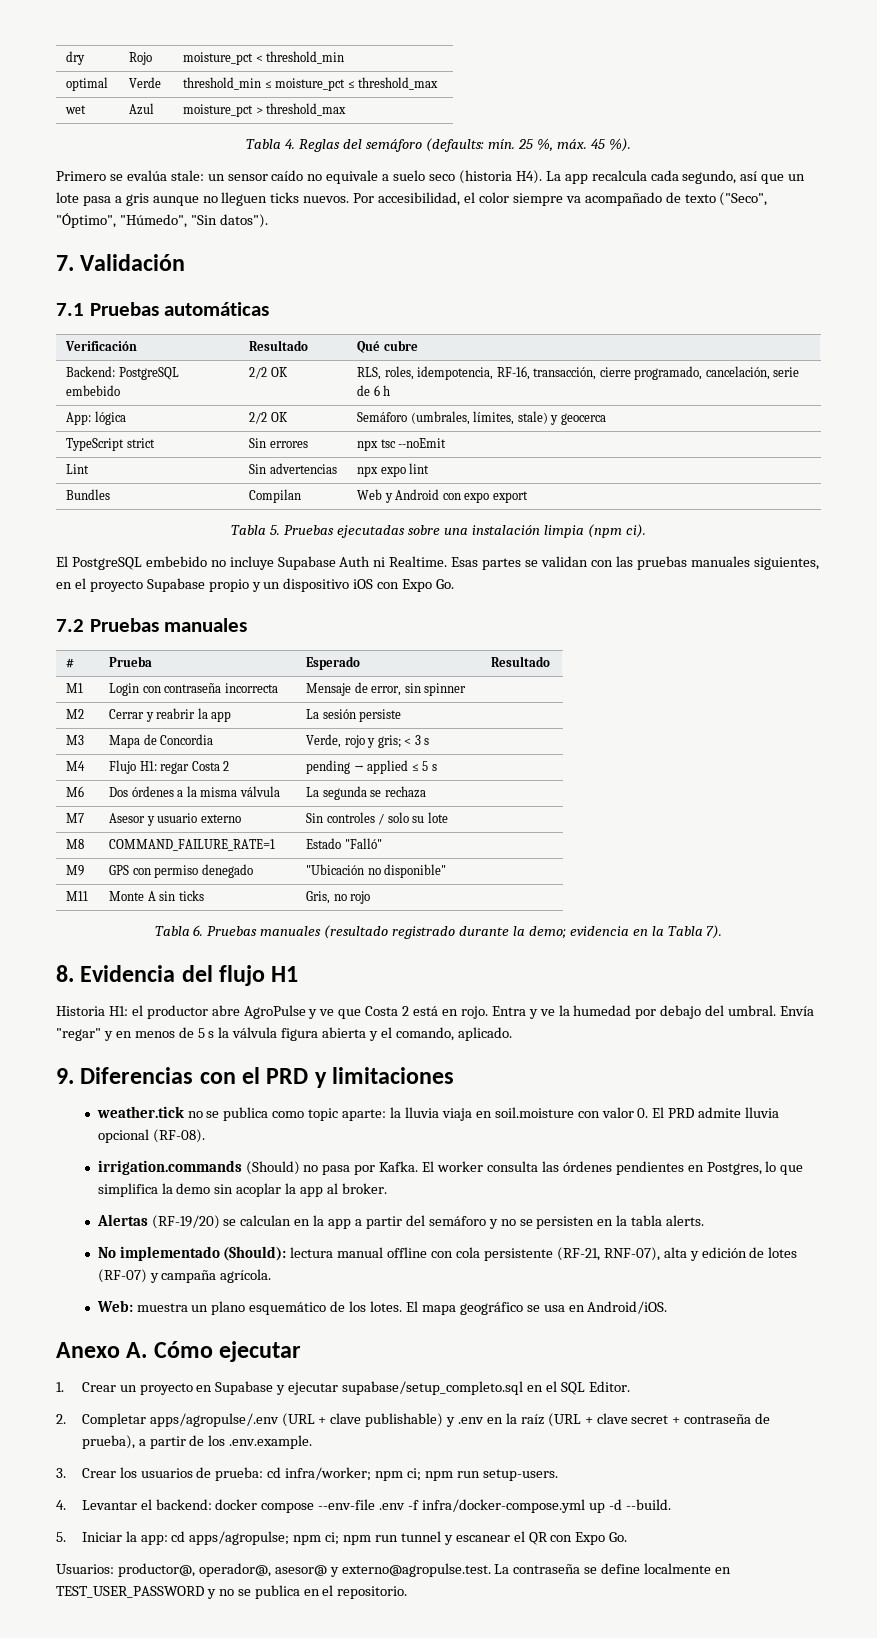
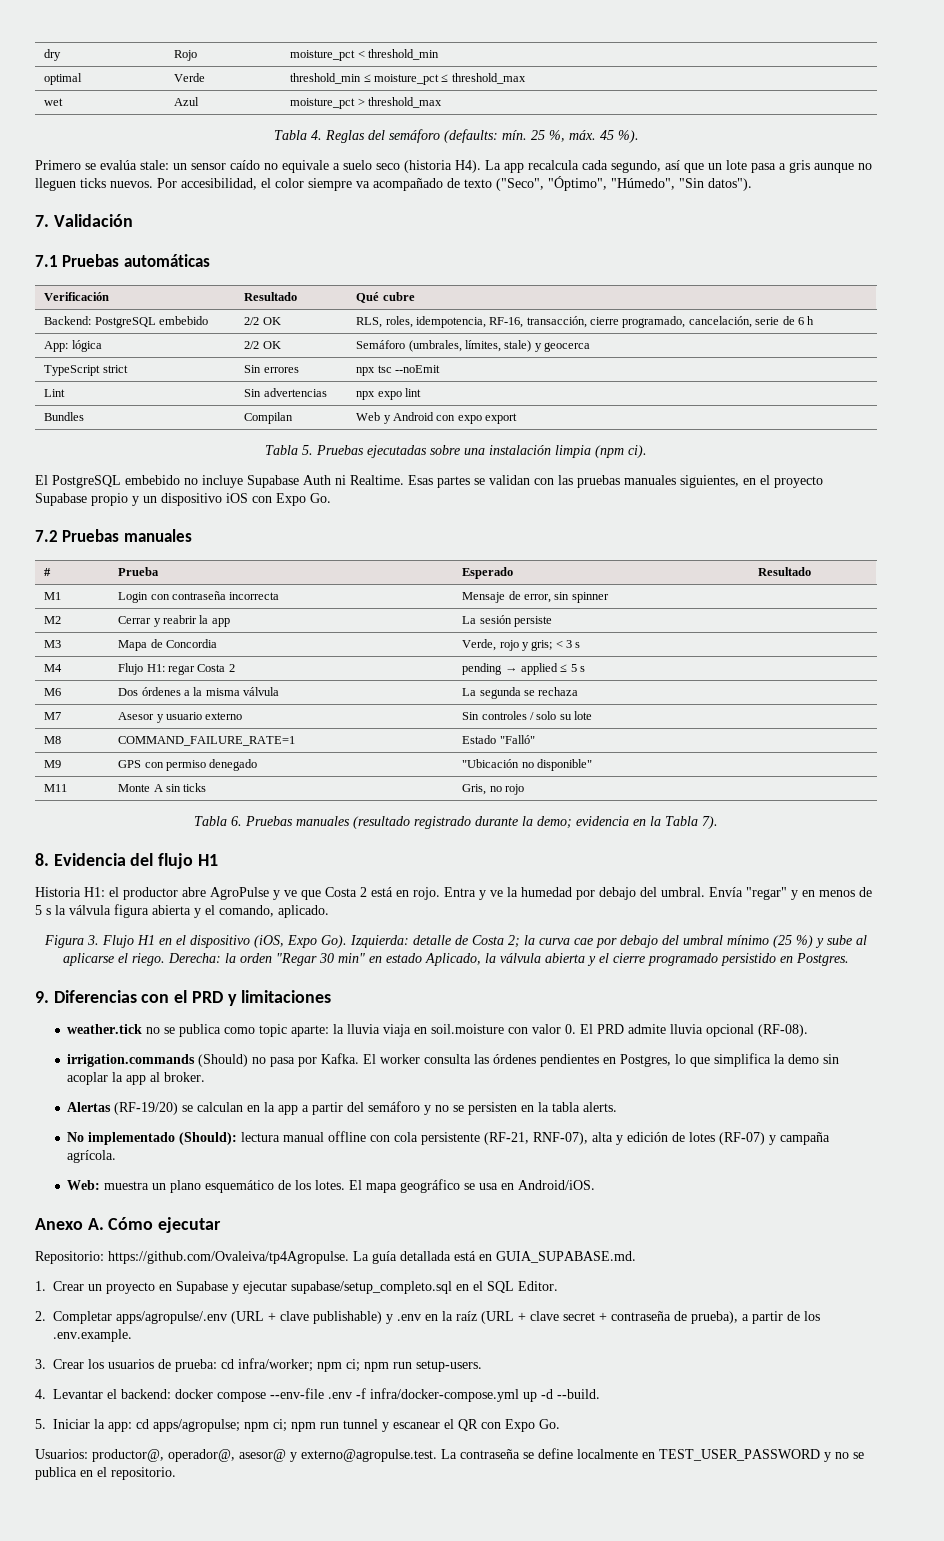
+ Figura 3. Flujo H1 en el dispositivo (iOS, Expo Go). Izquierda: detalle de Costa 2; la curva cae por debajo del umbral mínimo (25 %) y sube al aplicarse el riego. Derecha: la orden "Regar 30 min" en estado Aplicado, la válvula abierta y el cierre programado persistido en Postgres.
+ Repositorio: https://github.com/Ovaleiva/tp4Agropulse. La guía detallada está en GUIA_SUPABASE.md.

